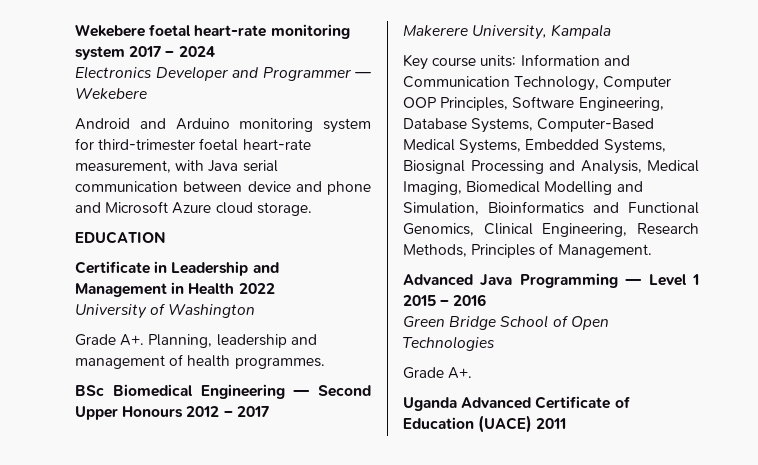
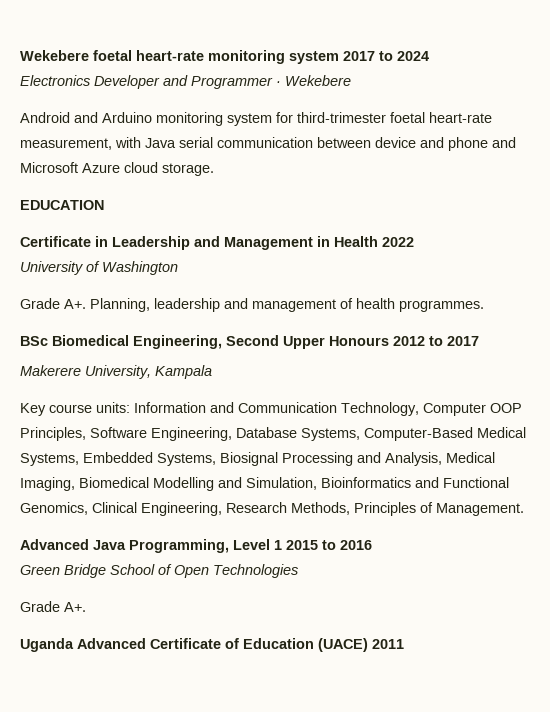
- Wekebere foetal heart-rate monitoring system 2017 – 2024
+ Wekebere foetal heart-rate monitoring system 2017 to 2024
- Electronics Developer and Programmer — Wekebere
+ Electronics Developer and Programmer · Wekebere
- BSc Biomedical Engineering — Second Upper Honours 2012 – 2017
+ BSc Biomedical Engineering, Second Upper Honours 2012 to 2017
- Advanced Java Programming — Level 1 2015 – 2016
+ Advanced Java Programming, Level 1 2015 to 2016

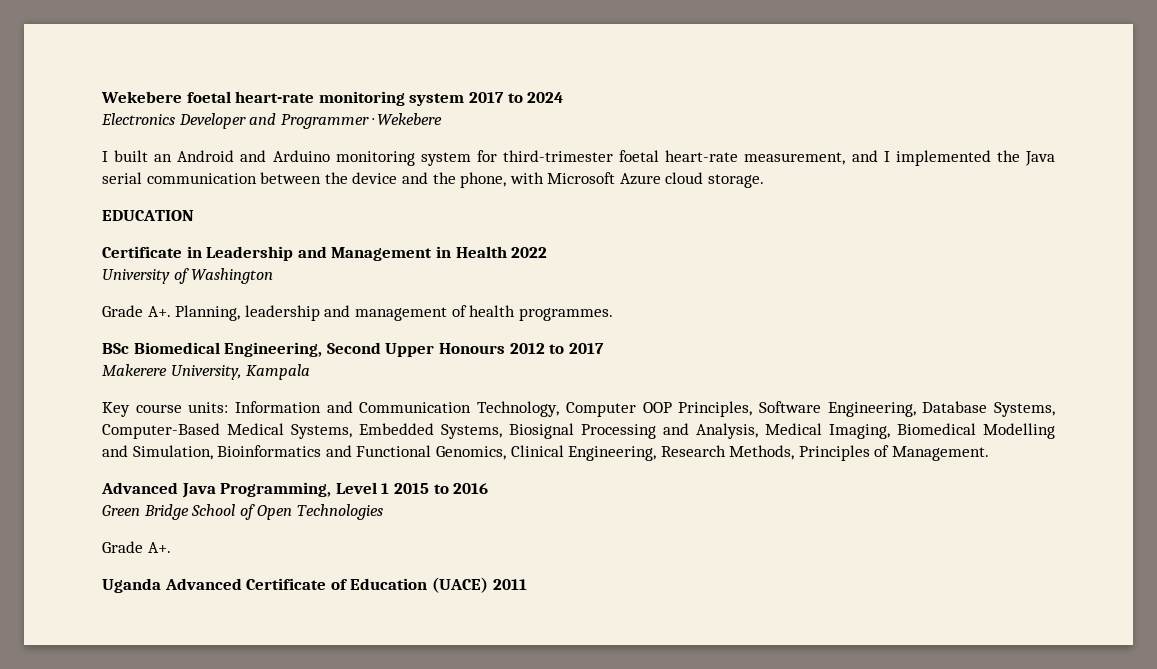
- Android and Arduino monitoring system for third-trimester foetal heart-rate measurement, with Java serial communication between device and phone and Microsoft Azure cloud storage.
+ I built an Android and Arduino monitoring system for third-trimester foetal heart-rate measurement, and I implemented the Java serial communication between the device and the phone, with Microsoft Azure cloud storage.

